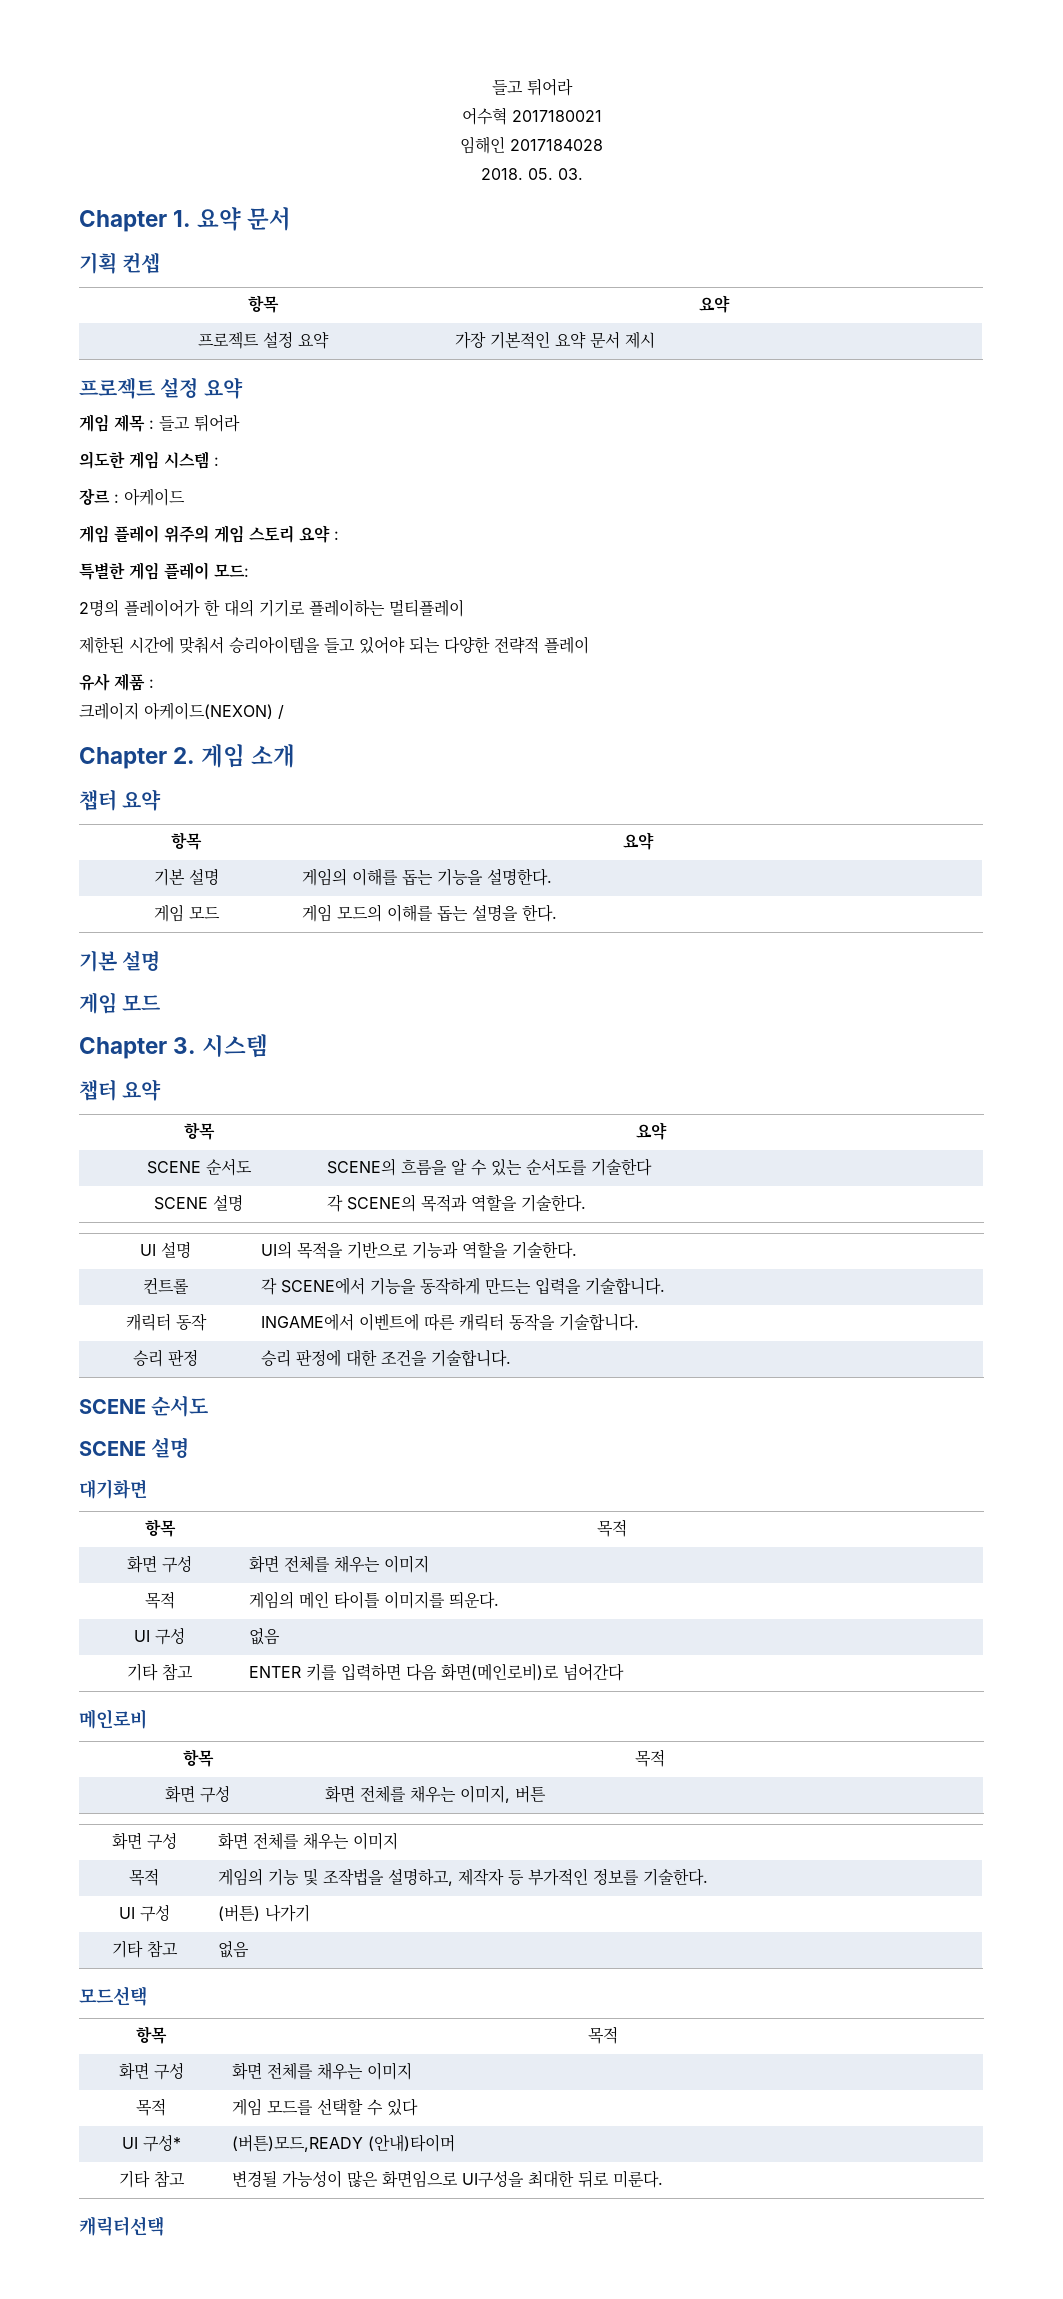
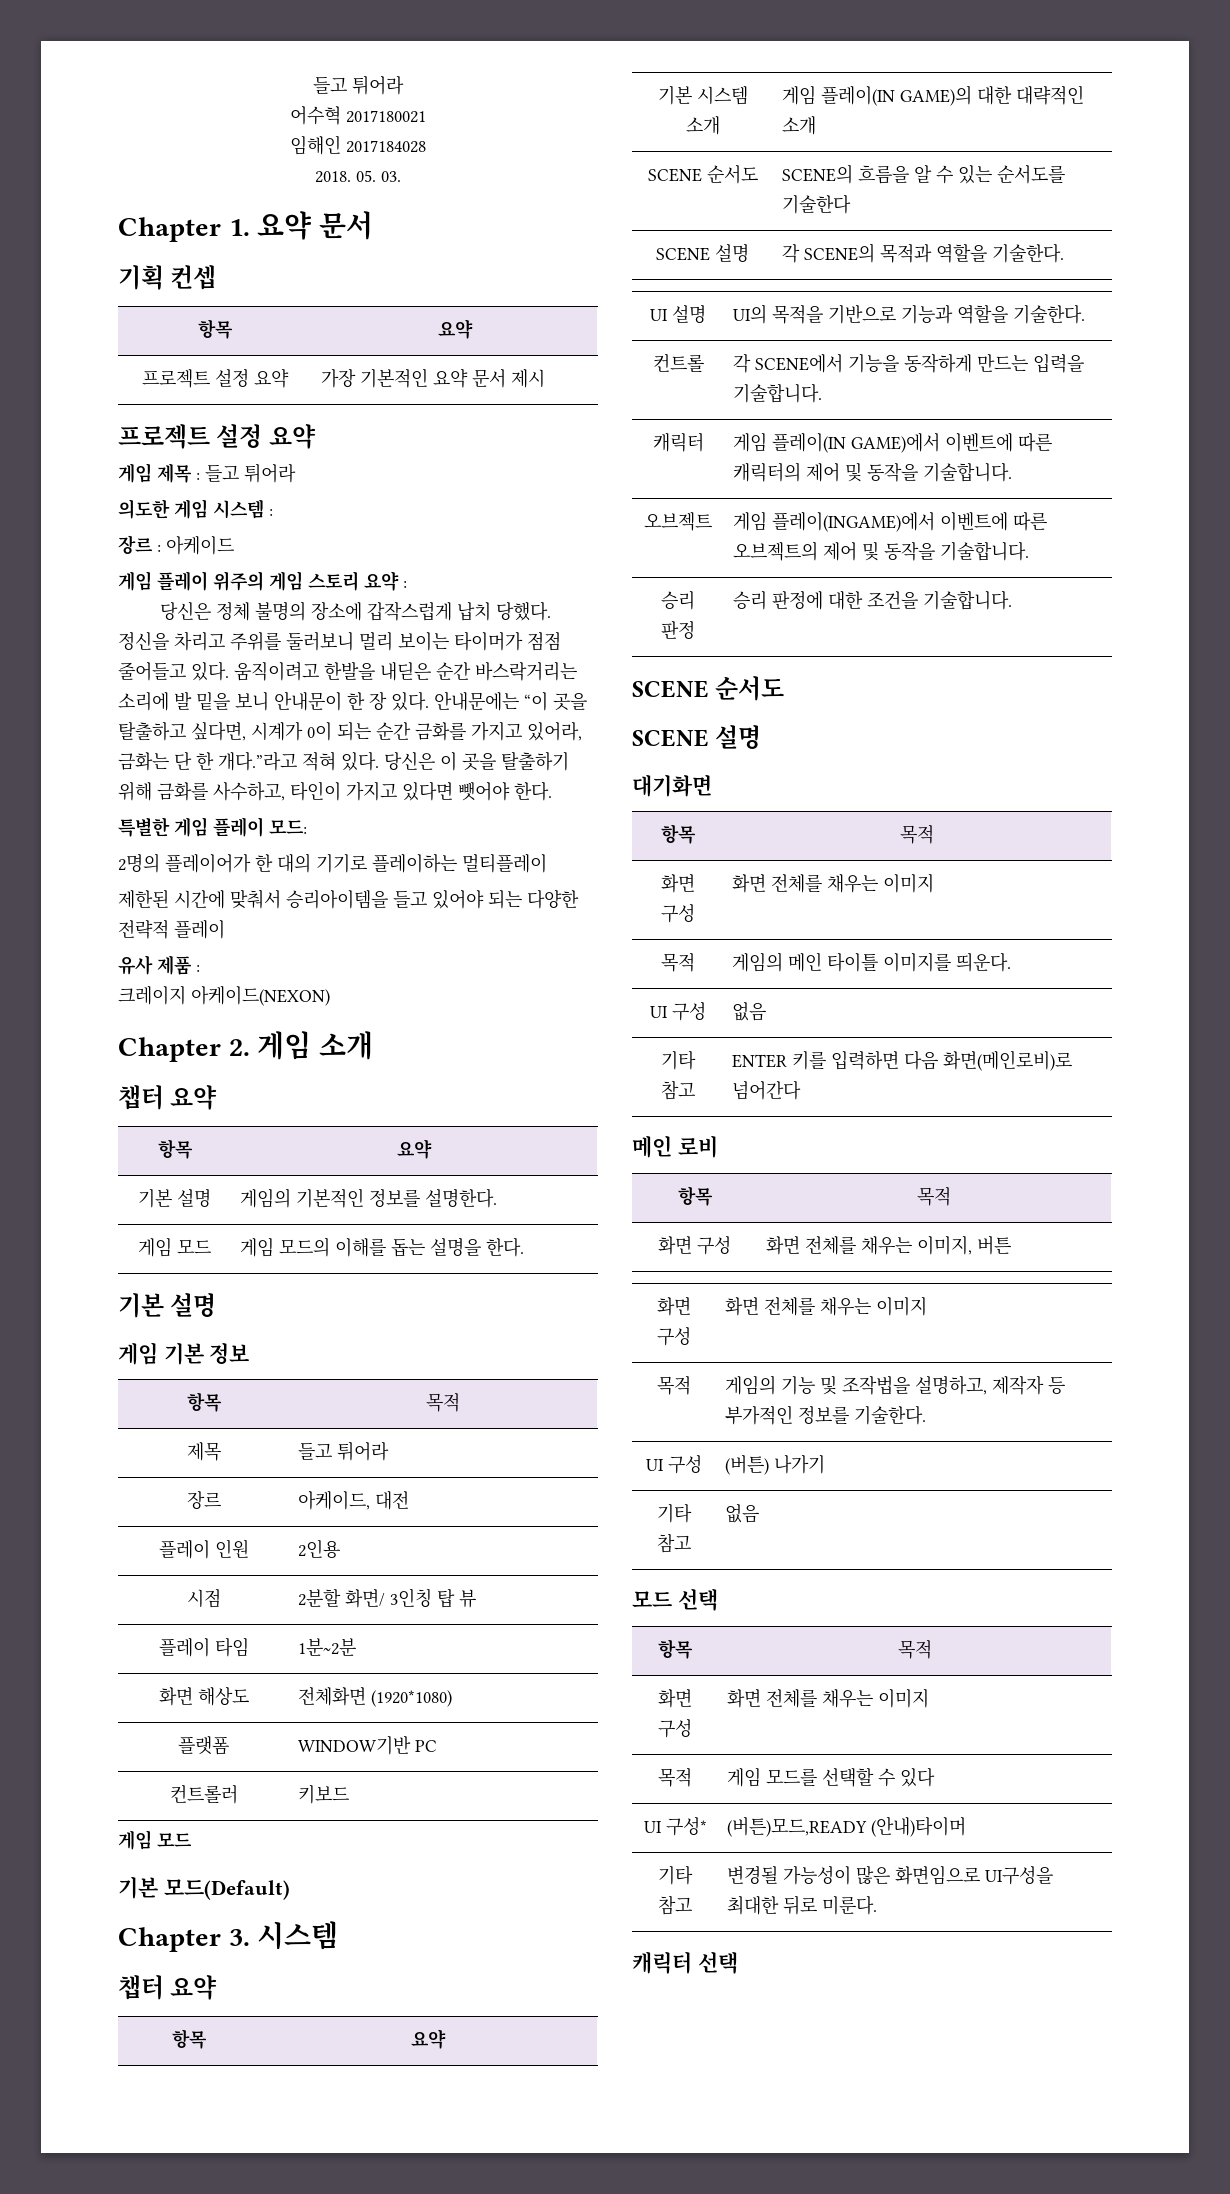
+ 당신은 정체 불명의 장소에 갑작스럽게 납치 당했다. 정신을 차리고 주위를 둘러보니 멀리 보이는 타이머가 점점 줄어들고 있다. 움직이려고 한발을 내딛은 순간 바스락거리는 소리에 발 밑을 보니 안내문이 한 장 있다. 안내문에는 “이 곳을 탈출하고 싶다면, 시계가 0이 되는 순간 금화를 가지고 있어라, 금화는 단 한 개다.”라고 적혀 있다. 당신은 이 곳을 탈출하기 위해 금화를 사수하고, 타인이 가지고 있다면 뺏어야 한다.
- 크레이지 아케이드(NEXON) /
+ 크레이지 아케이드(NEXON)
- 기본 설명 | 게임의 이해를 돕는 기능을 설명한다.
+ 기본 설명 | 게임의 기본적인 정보를 설명한다.
  게임 모드 | 게임 모드의 이해를 돕는 설명을 한다.
  기본 설명
+ 게임 기본 정보
+ 항목 | 목적
+ 제목 | 들고 튀어라
+ 장르 | 아케이드, 대전
+ 플레이 인원 | 2인용
+ 시점 | 2분할 화면/ 3인칭 탑 뷰
+ 플레이 타임 | 1분~2분
+ 화면 해상도 | 전체화면 (1920*1080)
+ 플랫폼 | WINDOW기반 PC
+ 컨트롤러 | 키보드
  게임 모드
+ 기본 모드(Default)
+ 기본 시스템 소개 | 게임 플레이(IN GAME)의 대한 대략적인 소개
- 캐릭터 동작 | INGAME에서 이벤트에 따른 캐릭터 동작을 기술합니다.
+ 캐릭터 | 게임 플레이(IN GAME)에서 이벤트에 따른 캐릭터의 제어 및 동작을 기술합니다.
+ 오브젝트 | 게임 플레이(INGAME)에서 이벤트에 따른 오브젝트의 제어 및 동작을 기술합니다.
- 메인로비
+ 메인 로비
- 모드선택
+ 모드 선택
- 캐릭터선택
+ 캐릭터 선택

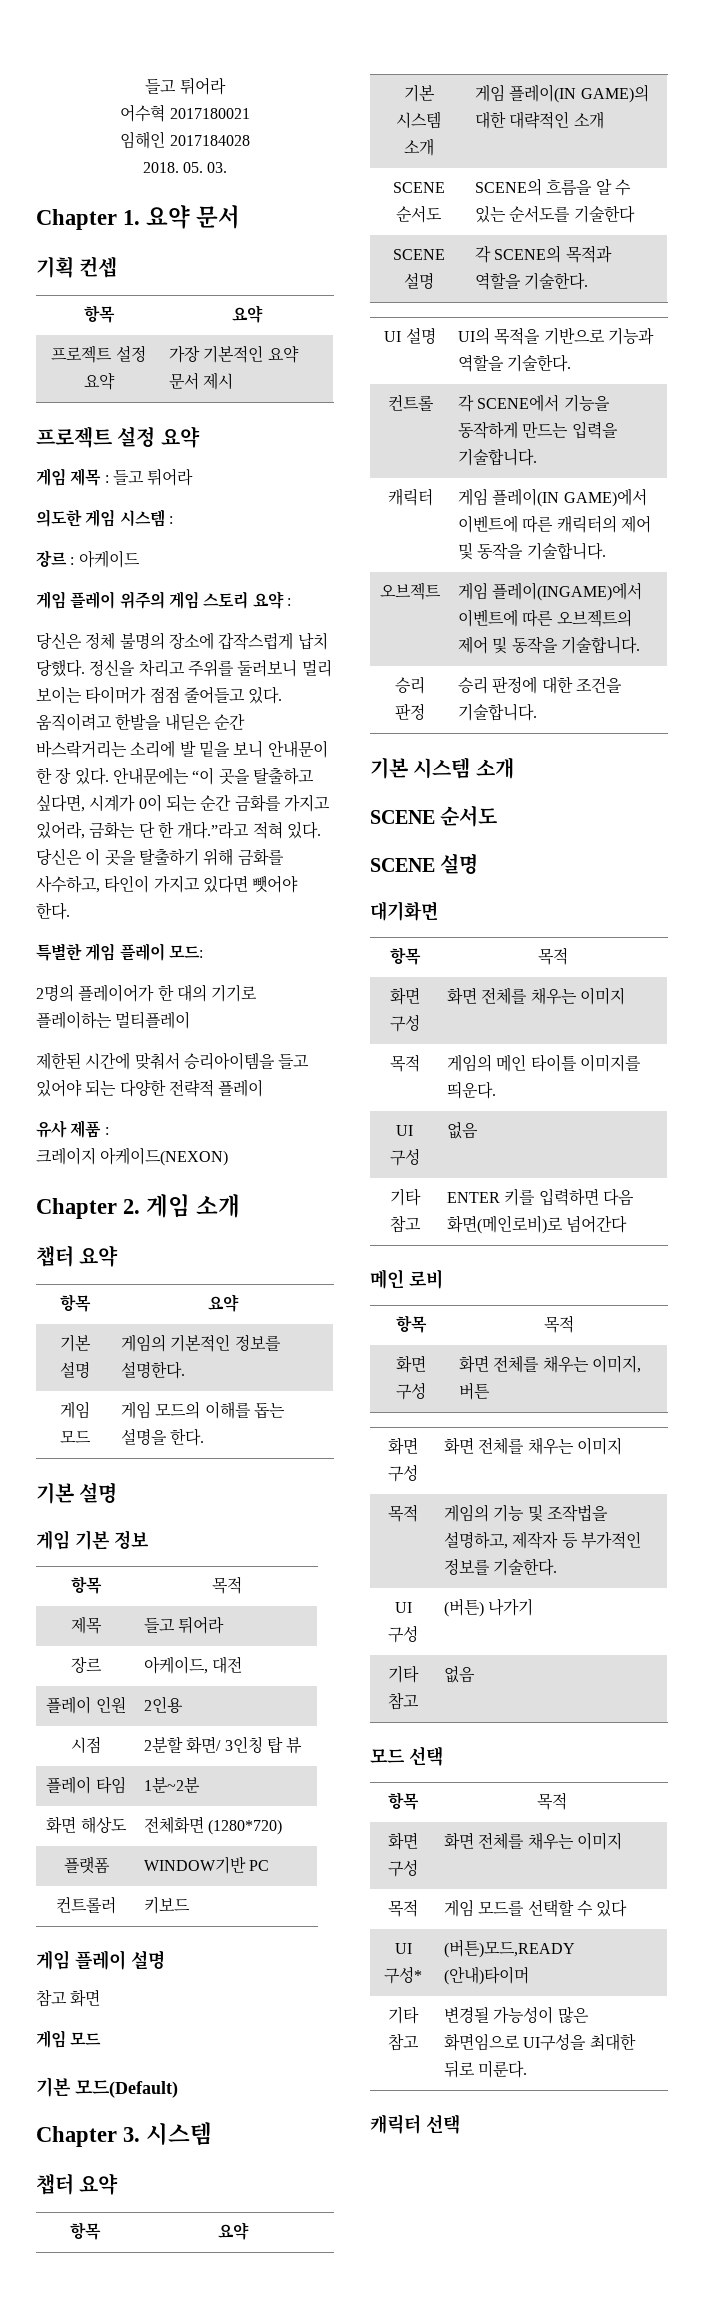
- 화면 해상도 | 전체화면 (1920*1080)
+ 화면 해상도 | 전체화면 (1280*720)
+ 게임 플레이 설명
+ 참고 화면
  승리 판정 | 승리 판정에 대한 조건을 기술합니다.
+ 기본 시스템 소개

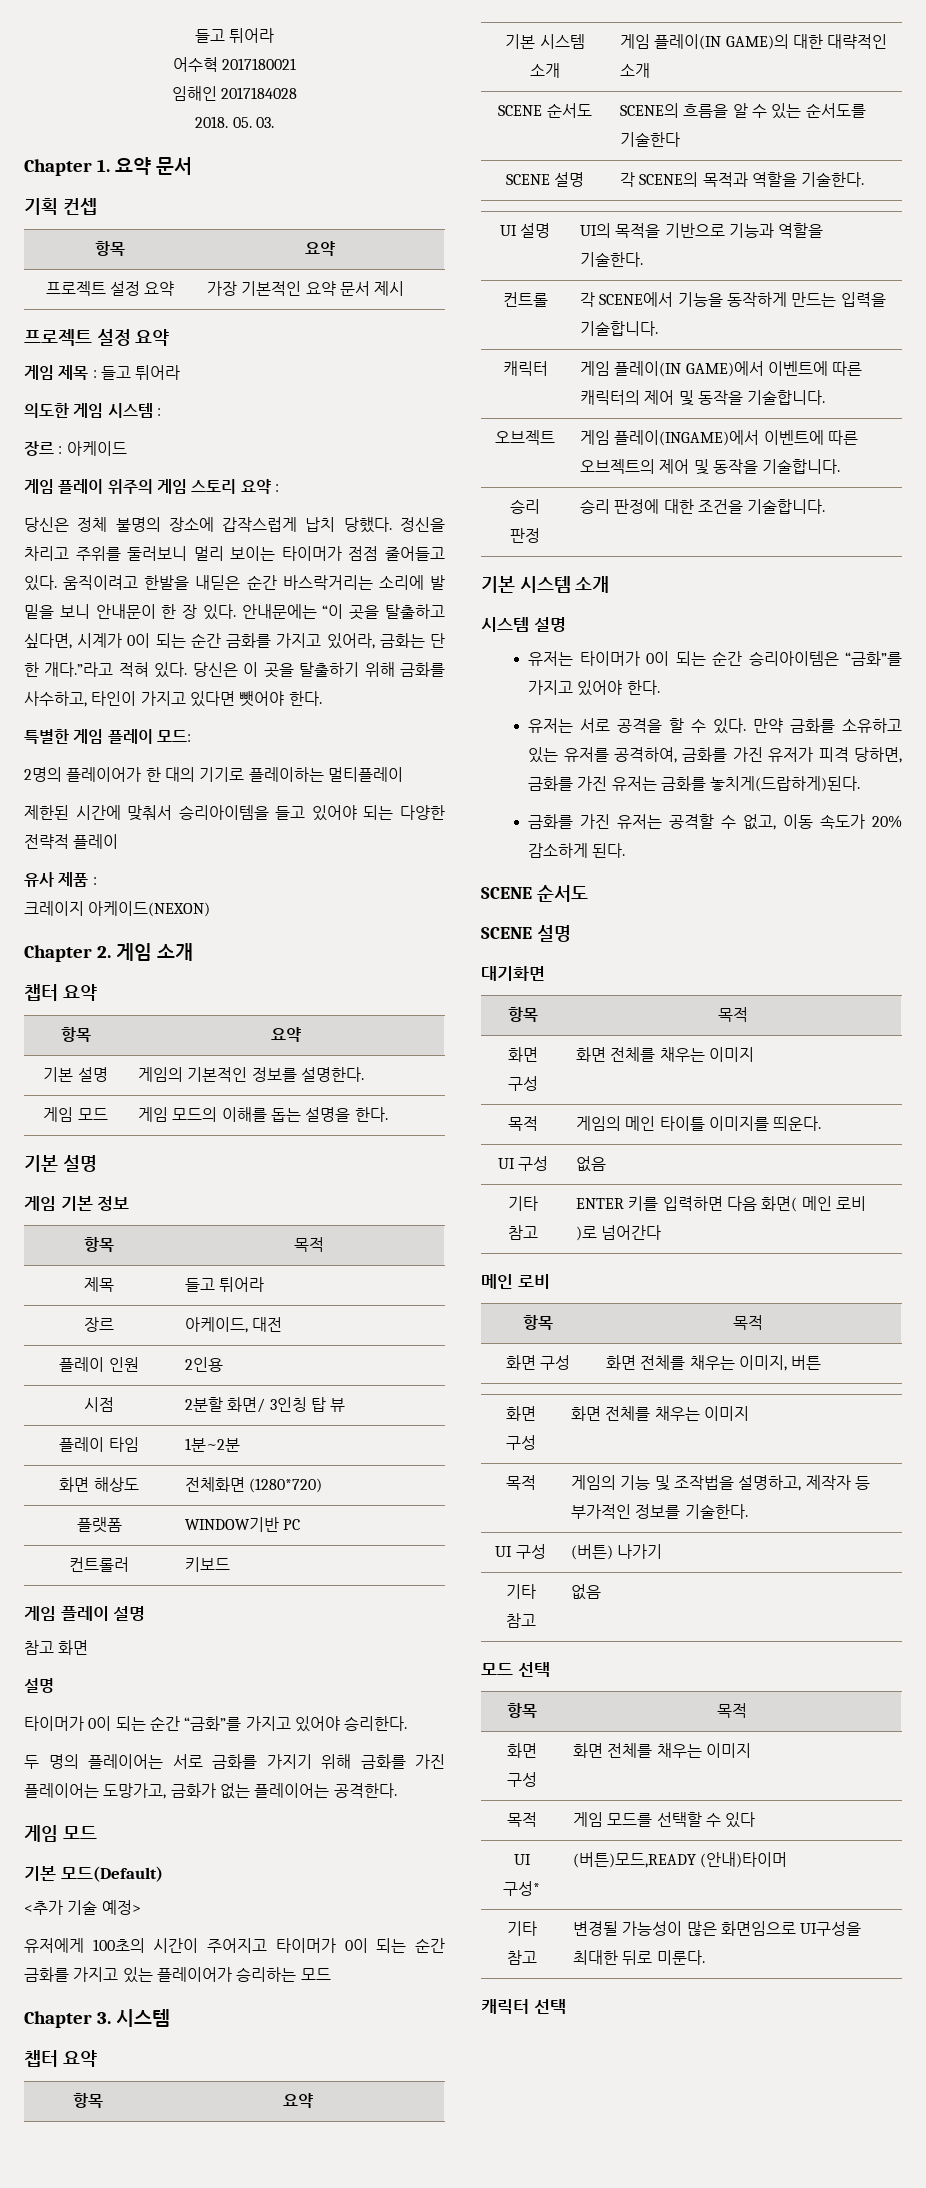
  참고 화면
+ 설명
+ 타이머가 0이 되는 순간 “금화”를 가지고 있어야 승리한다.
+ 두 명의 플레이어는 서로 금화를 가지기 위해 금화를 가진 플레이어는 도망가고, 금화가 없는 플레이어는 공격한다.
  게임 모드
  기본 모드(Default)
+ <추가 기술 예정>
+ 유저에게 100초의 시간이 주어지고 타이머가 0이 되는 순간 금화를 가지고 있는 플레이어가 승리하는 모드
+ 시스템 설명
+ 유저는 타이머가 0이 되는 순간 승리아이템은 “금화”를 가지고 있어야 한다.
+ 유저는 서로 공격을 할 수 있다. 만약 금화를 소유하고 있는 유저를 공격하여, 금화를 가진 유저가 피격 당하면, 금화를 가진 유저는 금화를 놓치게(드랍하게)된다.
+ 금화를 가진 유저는 공격할 수 없고, 이동 속도가 20% 감소하게 된다.
- 기타 참고 | ENTER 키를 입력하면 다음 화면(메인로비)로 넘어간다
+ 기타 참고 | ENTER 키를 입력하면 다음 화면( 메인 로비 )로 넘어간다

